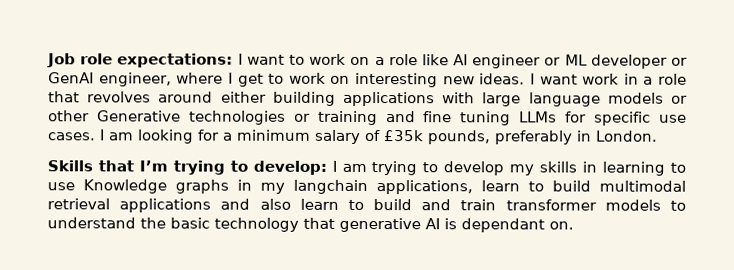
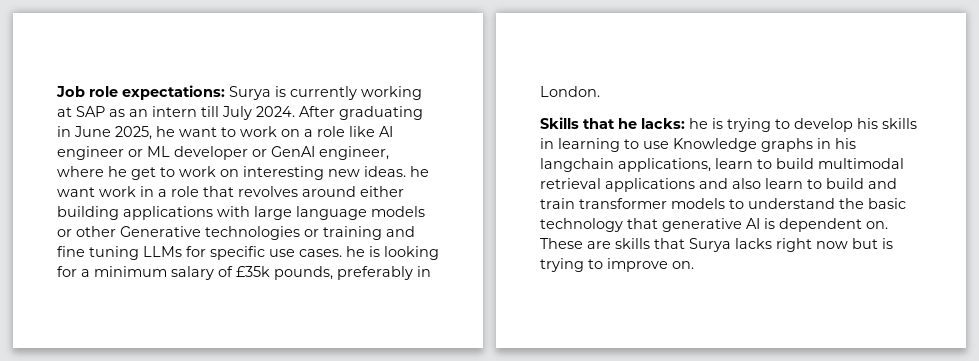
- I want to work on a role like AI engineer or ML developer or GenAI engineer, where I get to work on interesting new ideas. I want work in a role that revolves around either building applications with large language models or other Generative technologies or training and fine tuning LLMs for specific use cases. I am looking for a minimum salary of £35k pounds, preferably in London.
+ Surya is currently working at SAP as an intern till July 2024. After graduating in June 2025, he want to work on a role like AI engineer or ML developer or GenAI engineer, where he get to work on interesting new ideas. he want work in a role that revolves around either building applications with large language models or other Generative technologies or training and fine tuning LLMs for specific use cases. he is looking for a minimum salary of £35k pounds, preferably in London.
- Skills that I’m trying to develop: I am trying to develop my skills in learning to use Knowledge graphs in my langchain applications, learn to build multimodal retrieval applications and also learn to build and train transformer models to understand the basic technology that generative AI is dependant on.
+ Skills that he lacks: he is trying to develop his skills in learning to use Knowledge graphs in his langchain applications, learn to build multimodal retrieval applications and also learn to build and train transformer models to understand the basic technology that generative AI is dependent on. These are skills that Surya lacks right now but is trying to improve on.

